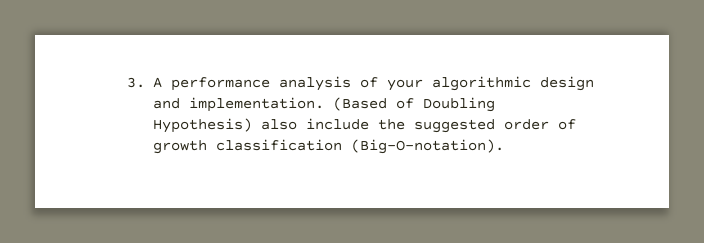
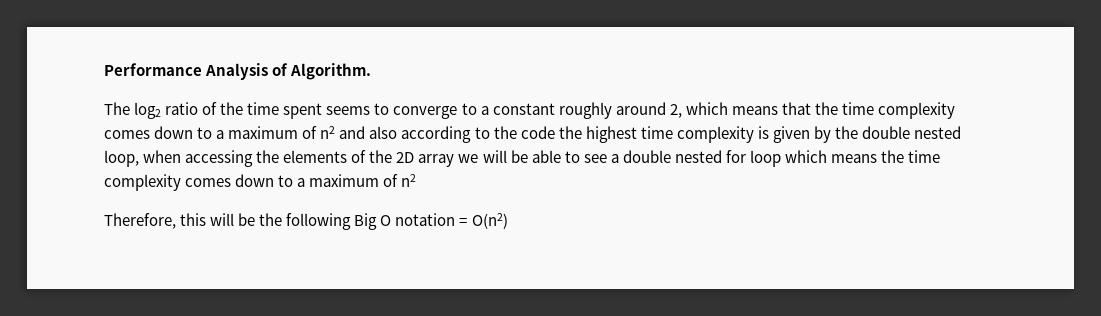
- 3. A performance analysis of your algorithmic design and implementation. (Based of Doubling Hypothesis) also include the suggested order of growth classification (Big-O-notation).
+ Performance Analysis of Algorithm.
+ The log2 ratio of the time spent seems to converge to a constant roughly around 2, which means that the time complexity comes down to a maximum of n2 and also according to the code the highest time complexity is given by the double nested loop, when accessing the elements of the 2D array we will be able to see a double nested for loop which means the time complexity comes down to a maximum of n2
+ Therefore, this will be the following Big O notation = O(n2)

